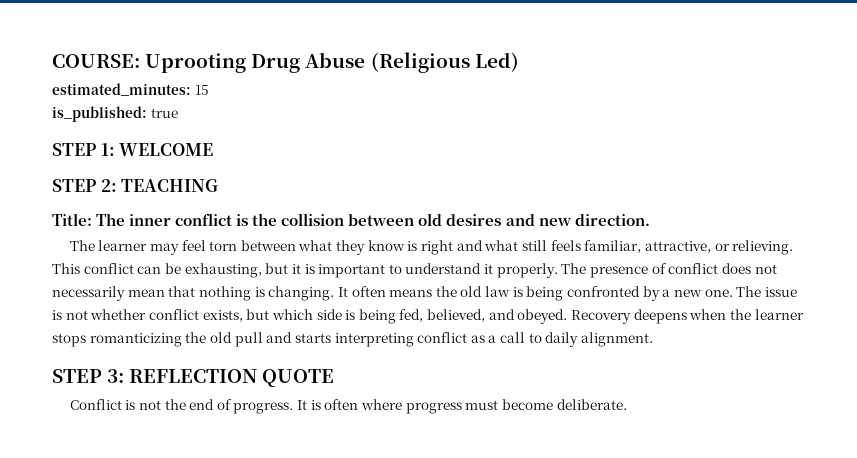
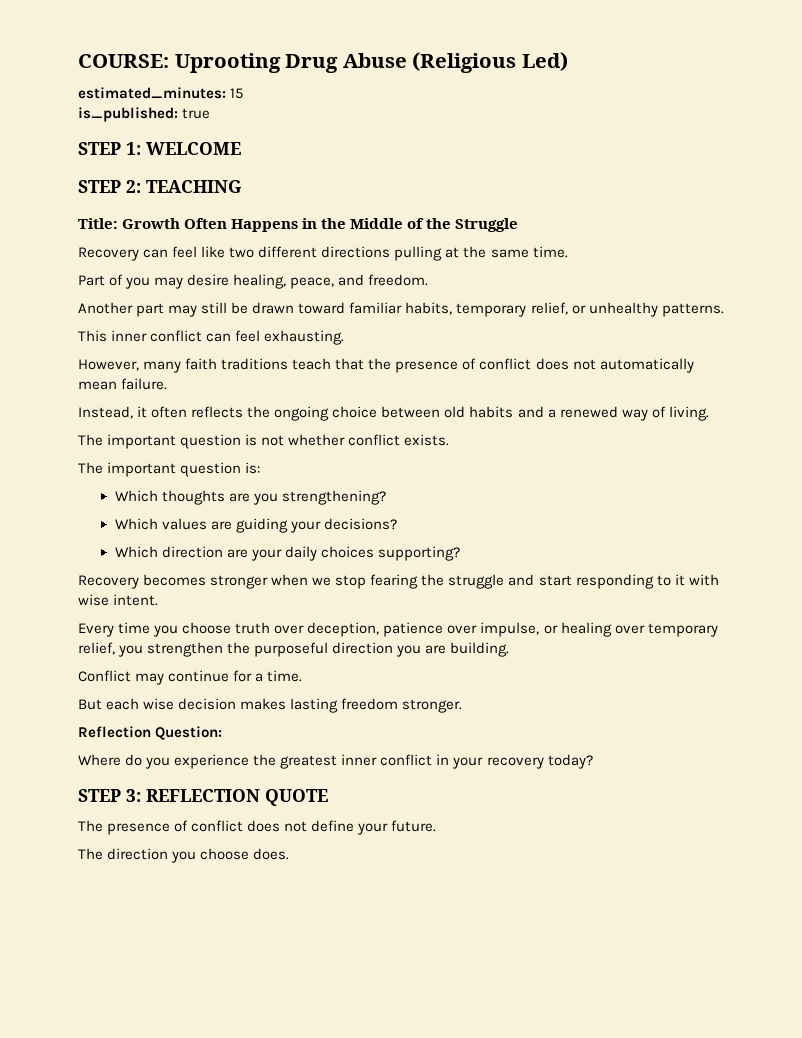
- Title: The inner conflict is the collision between old desires and new direction.
- The learner may feel torn between what they know is right and what still feels familiar, attractive, or relieving. This conflict can be exhausting, but it is important to understand it properly. The presence of conflict does not necessarily mean that nothing is changing. It often means the old law is being confronted by a new one. The issue is not whether conflict exists, but which side is being fed, believed, and obeyed. Recovery deepens when the learner stops romanticizing the old pull and starts interpreting conflict as a call to daily alignment.
+ Title: Growth Often Happens in the Middle of the Struggle
+ Recovery can feel like two different directions pulling at the same time.
+ Part of you may desire healing, peace, and freedom.
+ Another part may still be drawn toward familiar habits, temporary relief, or unhealthy patterns.
+ This inner conflict can feel exhausting.
+ However, many faith traditions teach that the presence of conflict does not automatically mean failure.
+ Instead, it often reflects the ongoing choice between old habits and a renewed way of living.
+ The important question is not whether conflict exists.
+ The important question is:
+ Which thoughts are you strengthening?
+ Which values are guiding your decisions?
+ Which direction are your daily choices supporting?
+ Recovery becomes stronger when we stop fearing the struggle and start responding to it with wise intent.
+ Every time you choose truth over deception, patience over impulse, or healing over temporary relief, you strengthen the purposeful direction you are building.
+ Conflict may continue for a time.
+ But each wise decision makes lasting freedom stronger.
+ Reflection Question:
+ Where do you experience the greatest inner conflict in your recovery today?
  STEP 3: REFLECTION QUOTE
- Conflict is not the end of progress. It is often where progress must become deliberate.
+ The presence of conflict does not define your future.
+ The direction you choose does.

